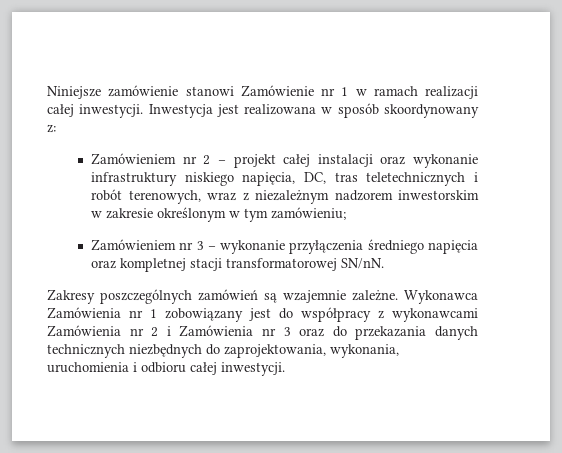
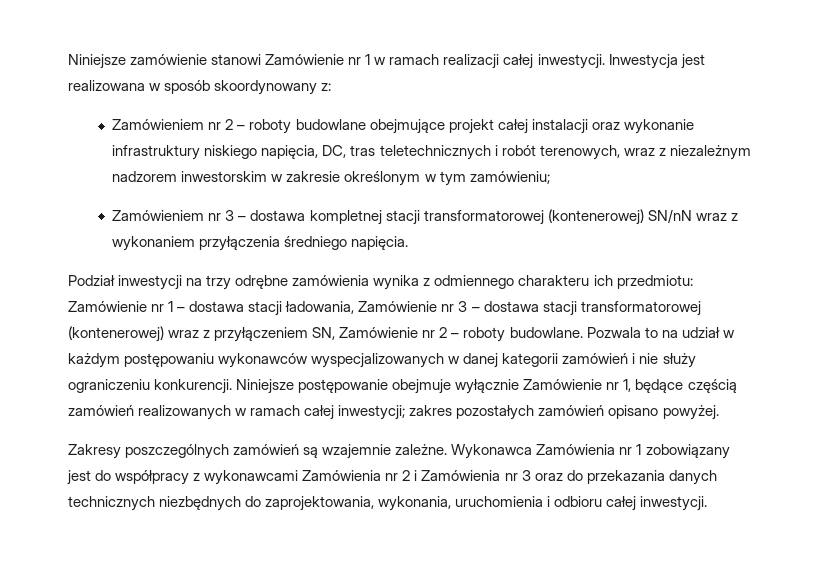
- Zamówieniem nr 2 – projekt całej instalacji oraz wykonanie infrastruktury niskiego napięcia, DC, tras teletechnicznych i robót terenowych, wraz z niezależnym nadzorem inwestorskim w zakresie określonym w tym zamówieniu;
+ Zamówieniem nr 2 – roboty budowlane obejmujące projekt całej instalacji oraz wykonanie infrastruktury niskiego napięcia, DC, tras teletechnicznych i robót terenowych, wraz z niezależnym nadzorem inwestorskim w zakresie określonym w tym zamówieniu;
- Zamówieniem nr 3 – wykonanie przyłączenia średniego napięcia oraz kompletnej stacji transformatorowej SN/nN.
+ Zamówieniem nr 3 – dostawa kompletnej stacji transformatorowej (kontenerowej) SN/nN wraz z wykonaniem przyłączenia średniego napięcia.
+ Podział inwestycji na trzy odrębne zamówienia wynika z odmiennego charakteru ich przedmiotu: Zamówienie nr 1 – dostawa stacji ładowania, Zamówienie nr 3 – dostawa stacji transformatorowej (kontenerowej) wraz z przyłączeniem SN, Zamówienie nr 2 – roboty budowlane. Pozwala to na udział w każdym postępowaniu wykonawców wyspecjalizowanych w danej kategorii zamówień i nie służy ograniczeniu konkurencji. Niniejsze postępowanie obejmuje wyłącznie Zamówienie nr 1, będące częścią zamówień realizowanych w ramach całej inwestycji; zakres pozostałych zamówień opisano powyżej.

